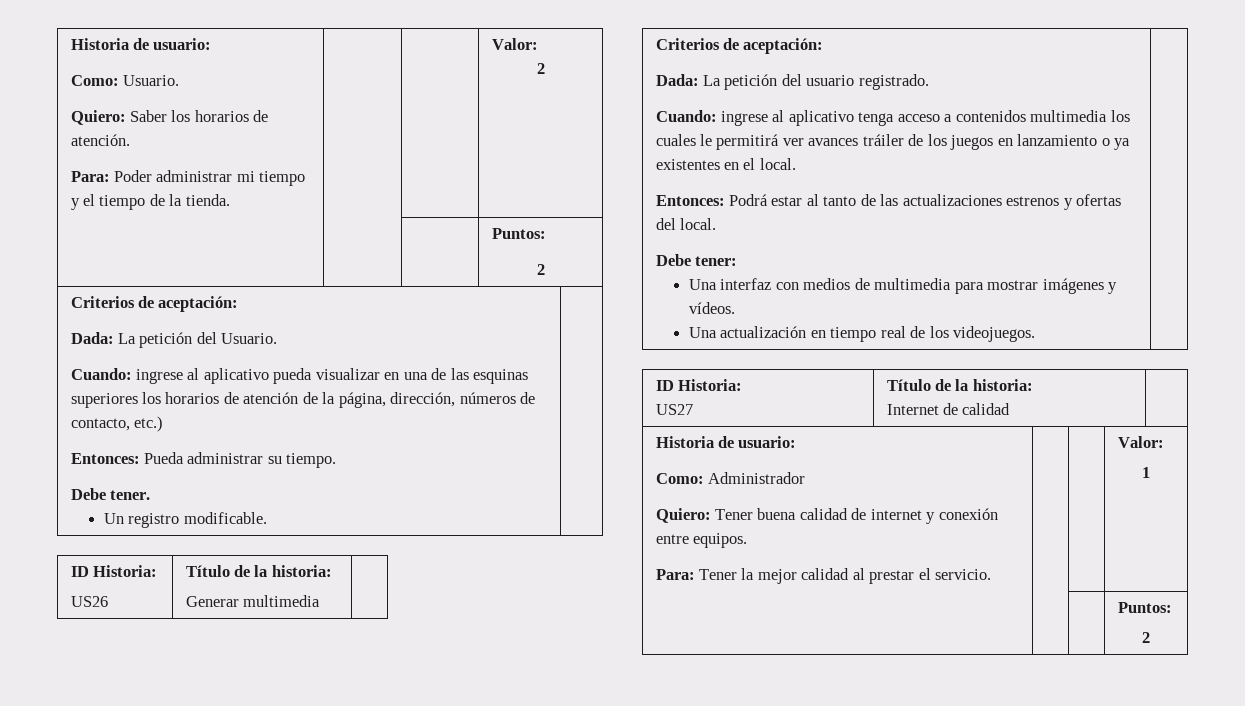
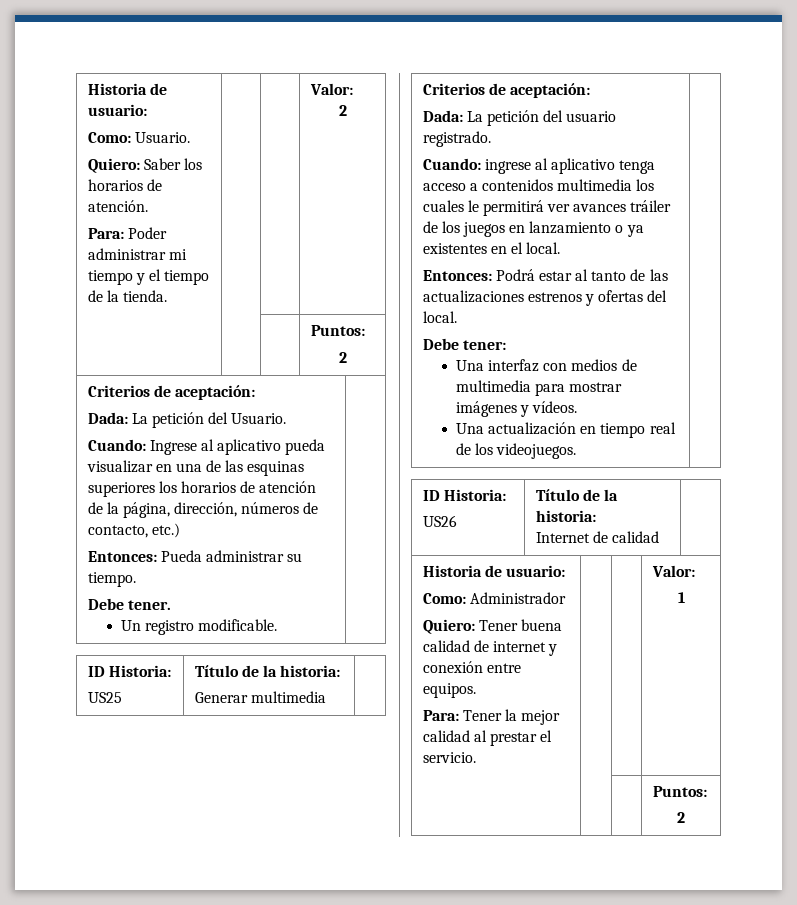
- Cuando: ingrese al aplicativo pueda visualizar en una de las esquinas superiores los horarios de atención de la página, dirección, números de contacto, etc.)
+ Cuando: Ingrese al aplicativo pueda visualizar en una de las esquinas superiores los horarios de atención de la página, dirección, números de contacto, etc.)
  Un registro modificable. |
  ID Historia:
- US26 | Título de la historia:
+ US25 | Título de la historia:
  Una actualización en tiempo real de los videojuegos. |
  ID Historia:
- US27 | Título de la historia:
+ US26 | Título de la historia:

